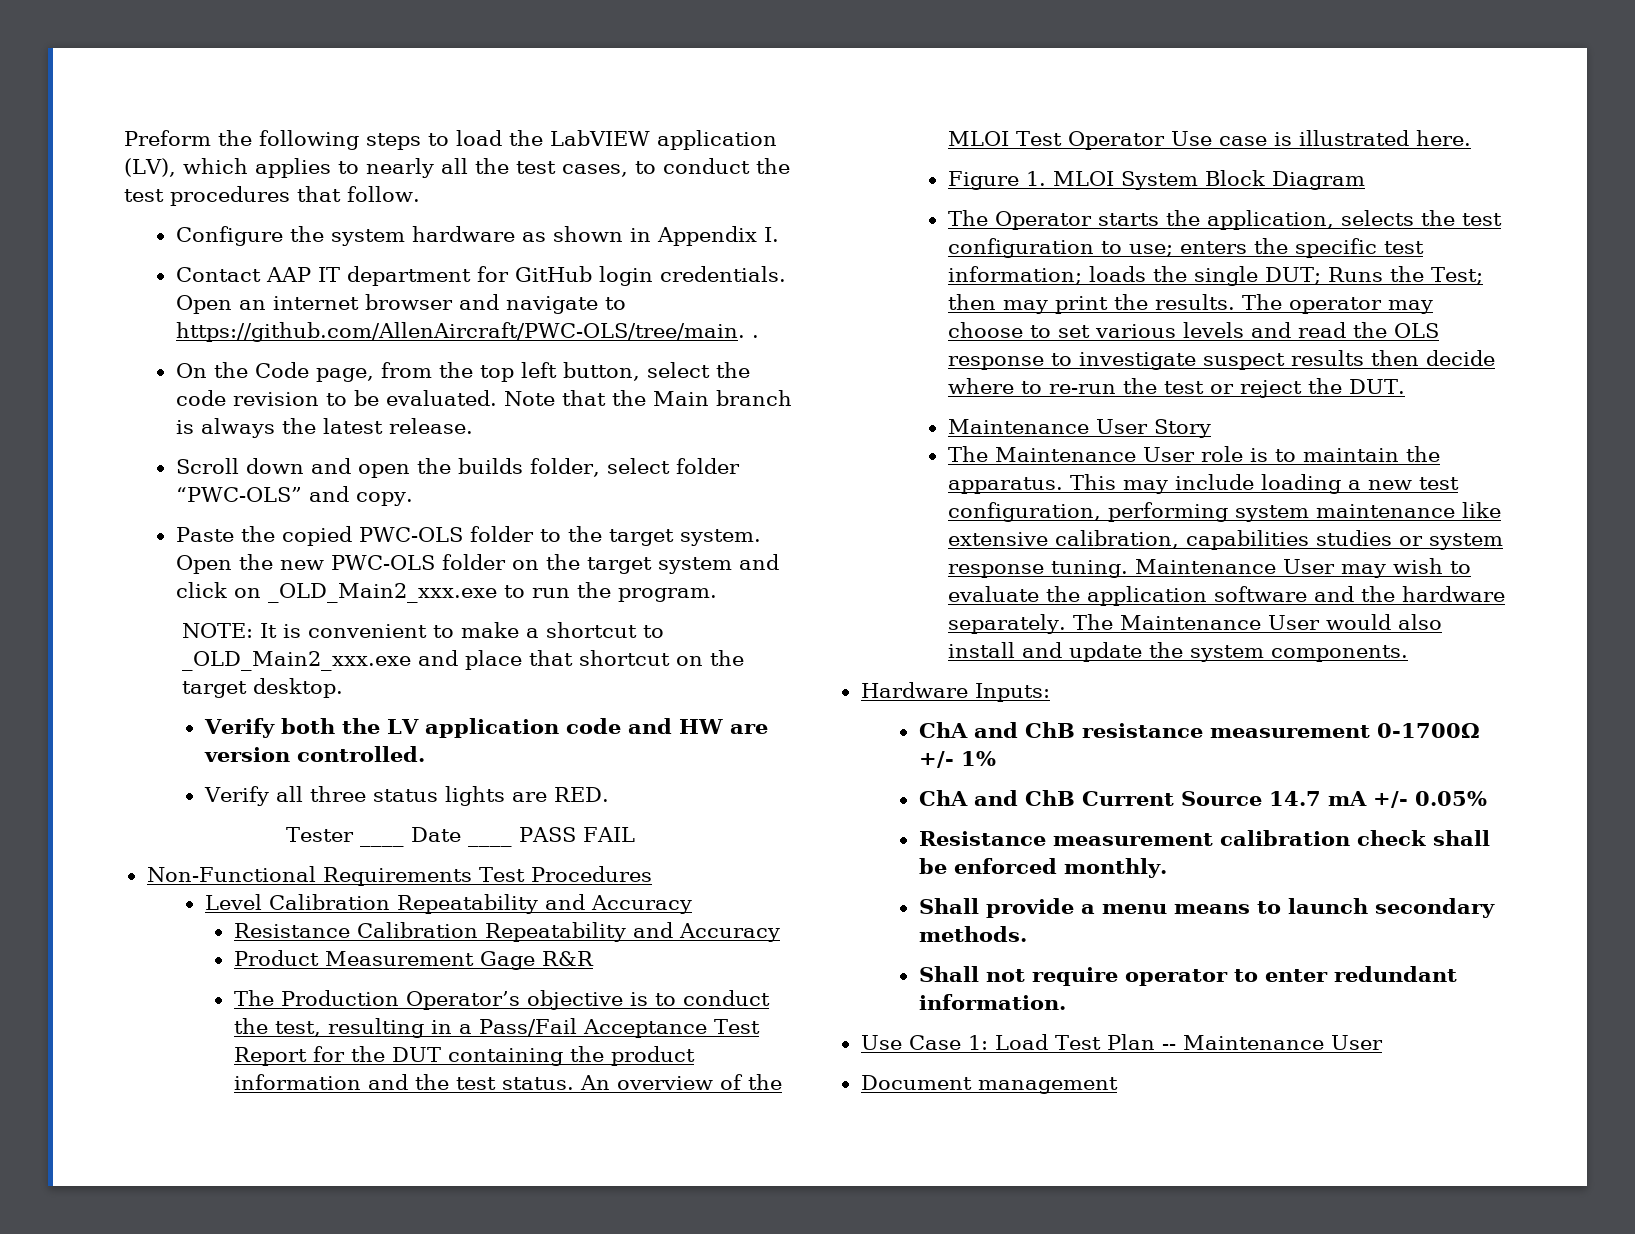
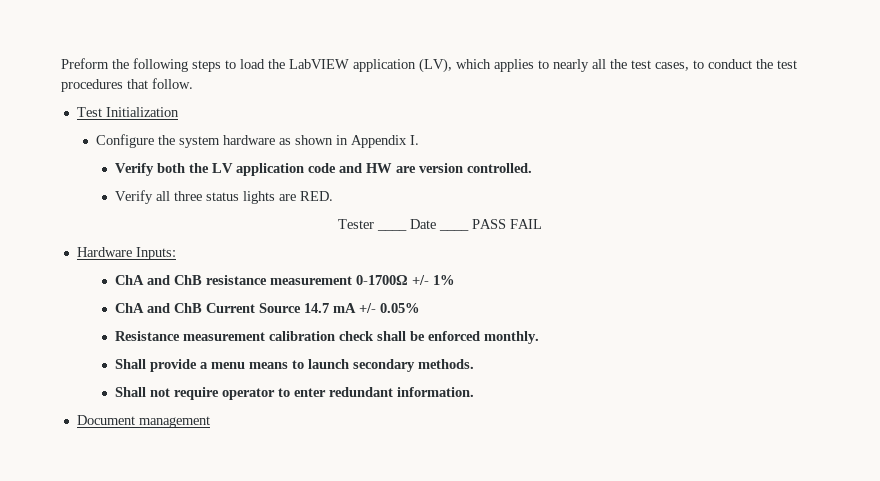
+ Test Initialization
- Contact AAP IT department for GitHub login credentials. Open an internet browser and navigate to https://github.com/AllenAircraft/PWC-OLS/tree/main. .
- On the Code page, from the top left button, select the code revision to be evaluated. Note that the Main branch is always the latest release.
- Scroll down and open the builds folder, select folder “PWC-OLS” and copy.
- Paste the copied PWC-OLS folder to the target system. Open the new PWC-OLS folder on the target system and click on _OLD_Main2_xxx.exe to run the program.
- NOTE: It is convenient to make a shortcut to _OLD_Main2_xxx.exe and place that shortcut on the target desktop.
- Non-Functional Requirements Test Procedures
- Level Calibration Repeatability and Accuracy
- Resistance Calibration Repeatability and Accuracy
- Product Measurement Gage R&R
- The Production Operator’s objective is to conduct the test, resulting in a Pass/Fail Acceptance Test Report for the DUT containing the product information and the test status. An overview of the MLOI Test Operator Use case is illustrated here.
- Figure 1. MLOI System Block Diagram
- The Operator starts the application, selects the test configuration to use; enters the specific test information; loads the single DUT; Runs the Test; then may print the results. The operator may choose to set various levels and read the OLS response to investigate suspect results then decide where to re-run the test or reject the DUT.
- Maintenance User Story
- The Maintenance User role is to maintain the apparatus. This may include loading a new test configuration, performing system maintenance like extensive calibration, capabilities studies or system response tuning. Maintenance User may wish to evaluate the application software and the hardware separately. The Maintenance User would also install and update the system components.
- Use Case 1: Load Test Plan -- Maintenance User

